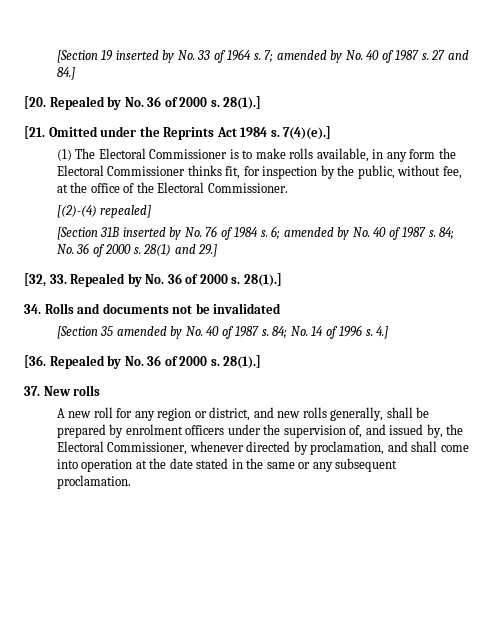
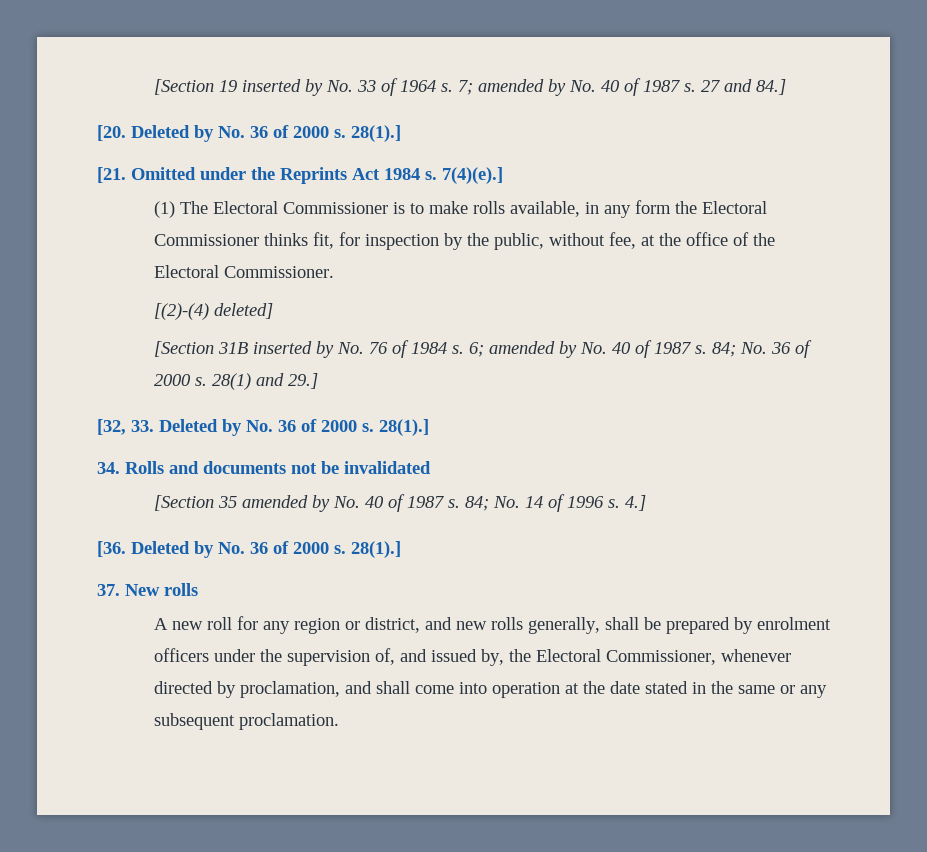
- [20. Repealed by No. 36 of 2000 s.
+ [20. Deleted by No. 36 of 2000 s.
- [(2)-(4) repealed]
+ [(2)-(4) deleted]
- [32, 33. Repealed by No. 36 of 2000 s.
+ [32, 33. Deleted by No. 36 of 2000 s.
- [36. Repealed by No. 36 of 2000 s.
+ [36. Deleted by No. 36 of 2000 s.

